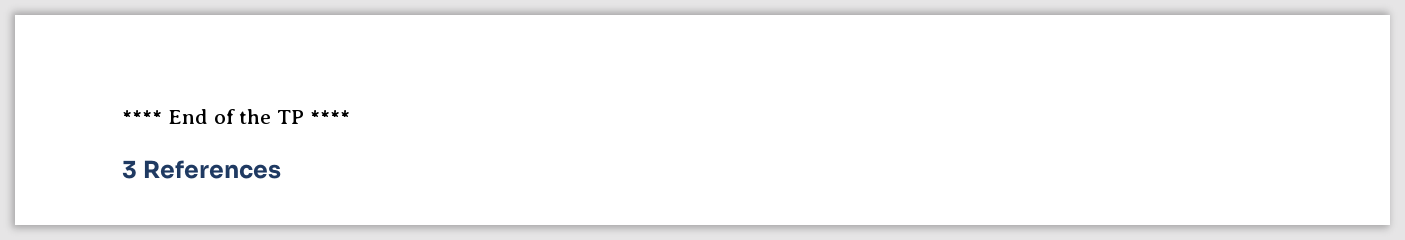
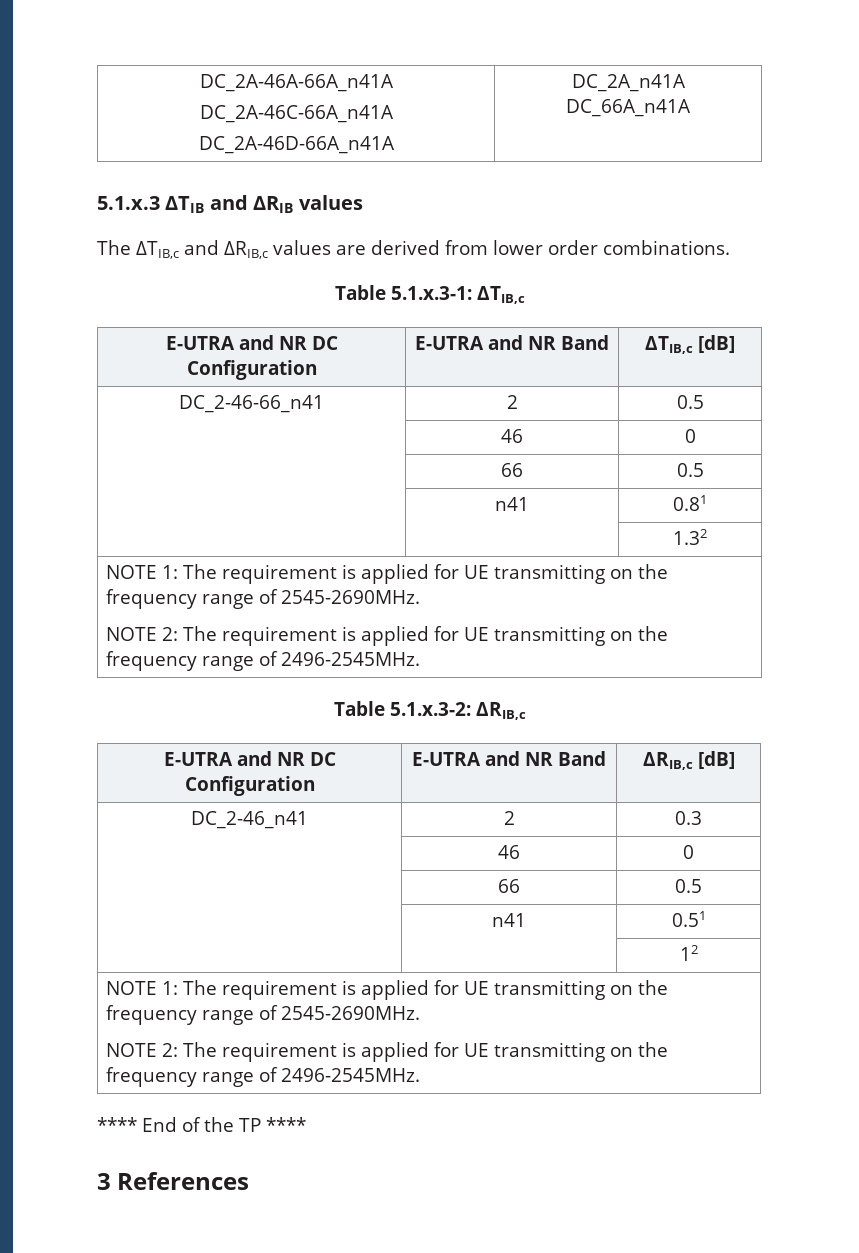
+ DC_2A-46A-66A_n41A
+ DC_2A-46C-66A_n41A
+ DC_2A-46D-66A_n41A | DC_2A_n41A
+ DC_66A_n41A
+ 5.1.x.3 ∆TIB and ∆RIB values
+ The ΔTIB,c and ΔRIB,c values are derived from lower order combinations.
+ Table 5.1.x.3-1: ΔTIB,c
+ E-UTRA and NR DC Configuration | E-UTRA and NR Band | ΔTIB,c [dB]
+ DC_2-46-66_n41 | 2 | 0.5
+ | 46 | 0
+ | 66 | 0.5
+ | n41 | 0.81
+ | | 1.32
+ NOTE 1: The requirement is applied for UE transmitting on the frequency range of 2545-2690MHz.
+ NOTE 2: The requirement is applied for UE transmitting on the frequency range of 2496-2545MHz.
+ Table 5.1.x.3-2: ΔRIB,c
+ E-UTRA and NR DC Configuration | E-UTRA and NR Band | ΔRIB,c [dB]
+ DC_2-46_n41 | 2 | 0.3
+ | 46 | 0
+ | 66 | 0.5
+ | n41 | 0.51
+ | | 12
+ NOTE 1: The requirement is applied for UE transmitting on the frequency range of 2545-2690MHz.
+ NOTE 2: The requirement is applied for UE transmitting on the frequency range of 2496-2545MHz.

